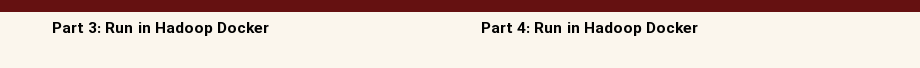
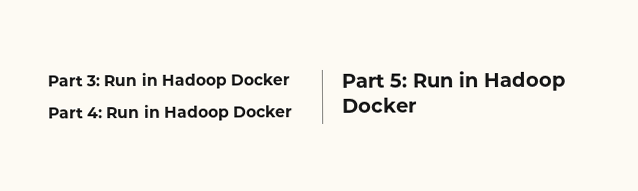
+ Part 5: Run in Hadoop Docker

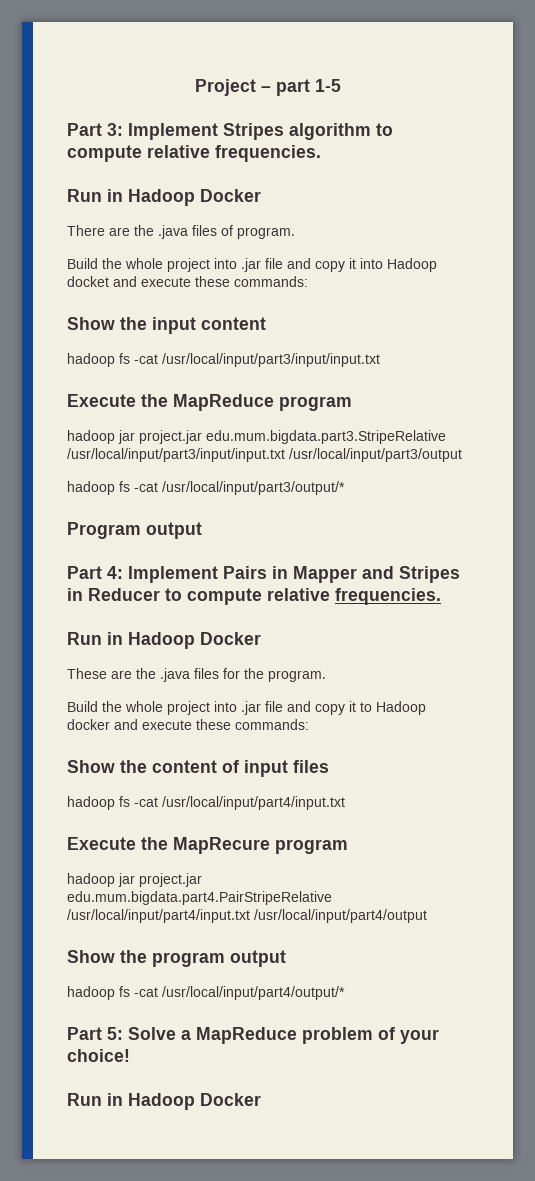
- Part 3: Run in Hadoop Docker
- Part 4: Run in Hadoop Docker
- Part 5: Run in Hadoop Docker
+ Project – part 1-5
+ Part 3: Implement Stripes algorithm to compute relative frequencies.
+ Run in Hadoop Docker
+ There are the .java files of program.
+ Build the whole project into .jar file and copy it into Hadoop docket and execute these commands:
+ Show the input content
+ hadoop fs -cat /usr/local/input/part3/input/input.txt
+ Execute the MapReduce program
+ hadoop jar project.jar edu.mum.bigdata.part3.StripeRelative /usr/local/input/part3/input/input.txt /usr/local/input/part3/output
+ hadoop fs -cat /usr/local/input/part3/output/*
+ Program output
+ Part 4: Implement Pairs in Mapper and Stripes in Reducer to compute relative frequencies.
+ Run in Hadoop Docker
+ These are the .java files for the program.
+ Build the whole project into .jar file and copy it to Hadoop docker and execute these commands:
+ Show the content of input files
+ hadoop fs -cat /usr/local/input/part4/input.txt
+ Execute the MapRecure program
+ hadoop jar project.jar edu.mum.bigdata.part4.PairStripeRelative /usr/local/input/part4/input.txt /usr/local/input/part4/output
+ Show the program output
+ hadoop fs -cat /usr/local/input/part4/output/*
+ Part 5: Solve a MapReduce problem of your choice!
+ Run in Hadoop Docker

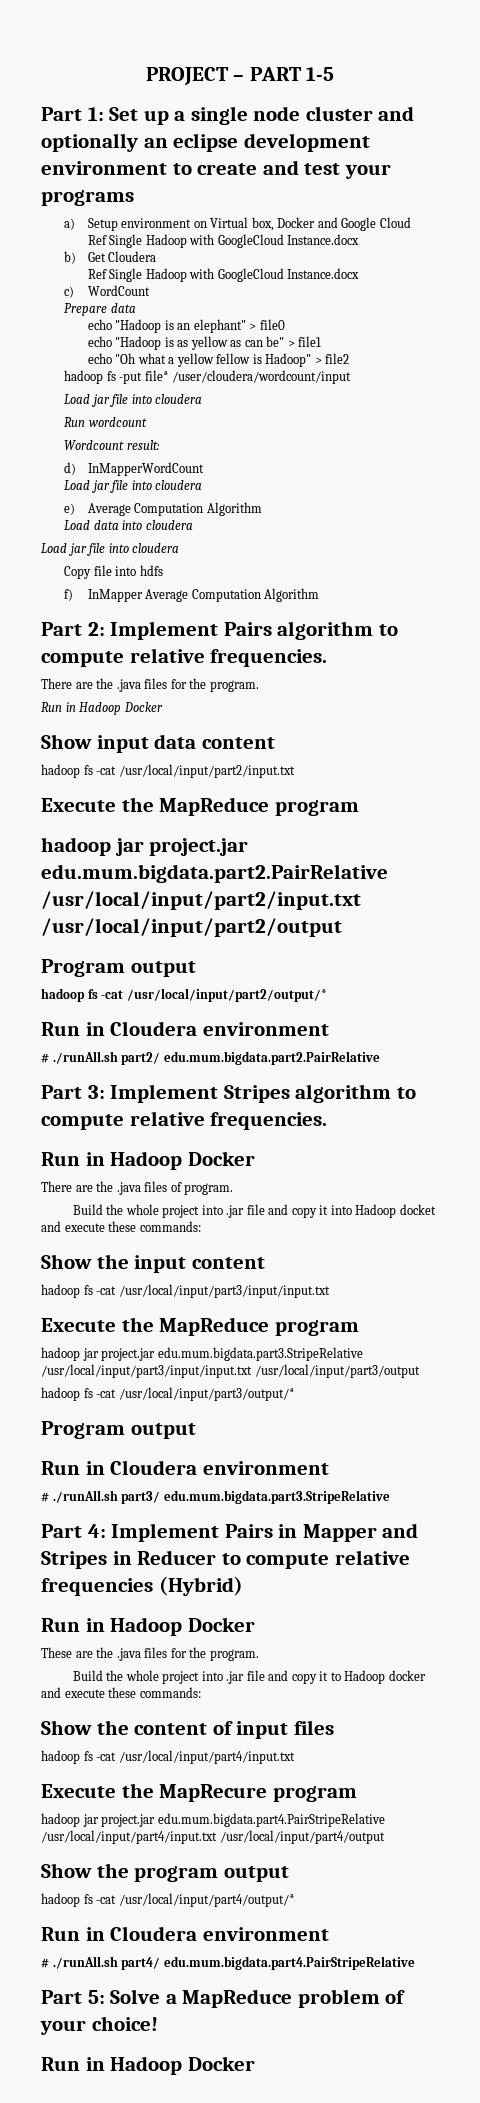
- Project – part 1-5
+ PROJECT – PART 1-5
+ Part 1: Set up a single node cluster and optionally an eclipse development environment to create and test your programs
+ a) Setup environment on Virtual box, Docker and Google Cloud
+ Ref Single Hadoop with GoogleCloud Instance.docx
+ b) Get Cloudera
+ Ref Single Hadoop with GoogleCloud Instance.docx
+ c) WordCount
+ Prepare data
+ echo "Hadoop is an elephant" > file0
+ echo "Hadoop is as yellow as can be" > file1
+ echo "Oh what a yellow fellow is Hadoop" > file2
+ hadoop fs -put file* /user/cloudera/wordcount/input
+ Load jar file into cloudera
+ Run wordcount
+ Wordcount result:
+ d) InMapperWordCount
+ Load jar file into cloudera
+ e) Average Computation Algorithm
+ Load data into cloudera
+ Load jar file into cloudera
+ Copy file into hdfs
+ f) InMapper Average Computation Algorithm
+ Part 2: Implement Pairs algorithm to compute relative frequencies.
+ There are the .java files for the program.
+ Run in Hadoop Docker
+ Show input data content
+ hadoop fs -cat /usr/local/input/part2/input.txt
+ Execute the MapReduce program
+ hadoop jar project.jar edu.mum.bigdata.part2.PairRelative /usr/local/input/part2/input.txt /usr/local/input/part2/output
+ Program output
+ hadoop fs -cat /usr/local/input/part2/output/*
+ Run in Cloudera environment
+ # ./runAll.sh part2/ edu.mum.bigdata.part2.PairRelative
  hadoop fs -cat /usr/local/input/part3/output/*
  Program output
+ Run in Cloudera environment
+ # ./runAll.sh part3/ edu.mum.bigdata.part3.StripeRelative
- Part 4: Implement Pairs in Mapper and Stripes in Reducer to compute relative frequencies.
+ Part 4: Implement Pairs in Mapper and Stripes in Reducer to compute relative frequencies (Hybrid)
  hadoop fs -cat /usr/local/input/part4/output/*
+ Run in Cloudera environment
+ # ./runAll.sh part4/ edu.mum.bigdata.part4.PairStripeRelative

